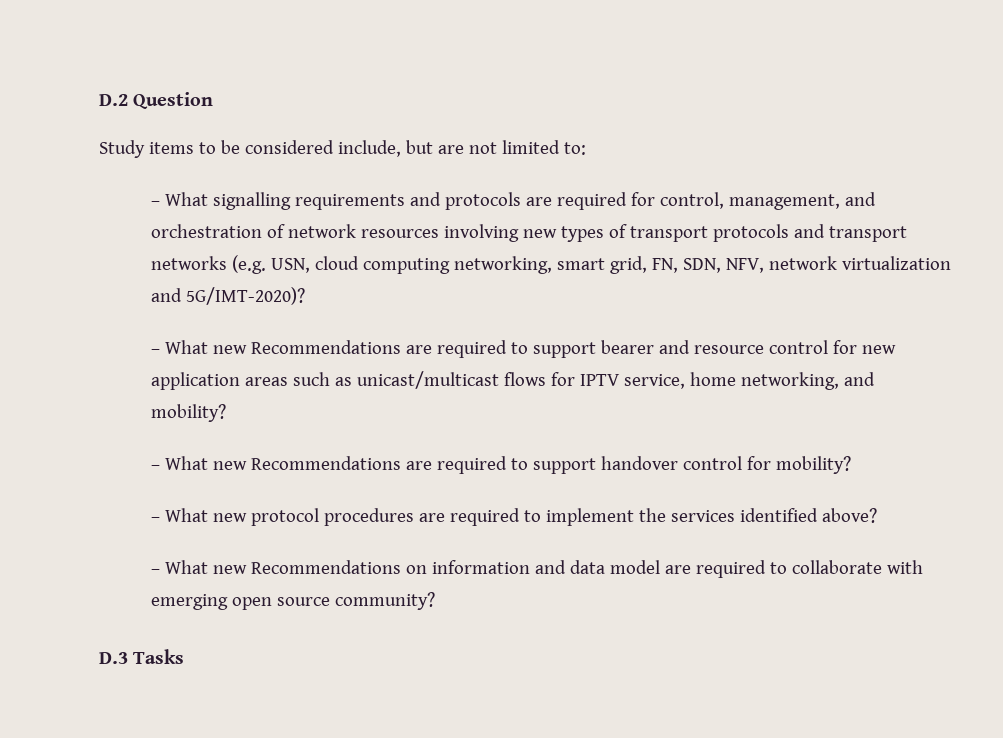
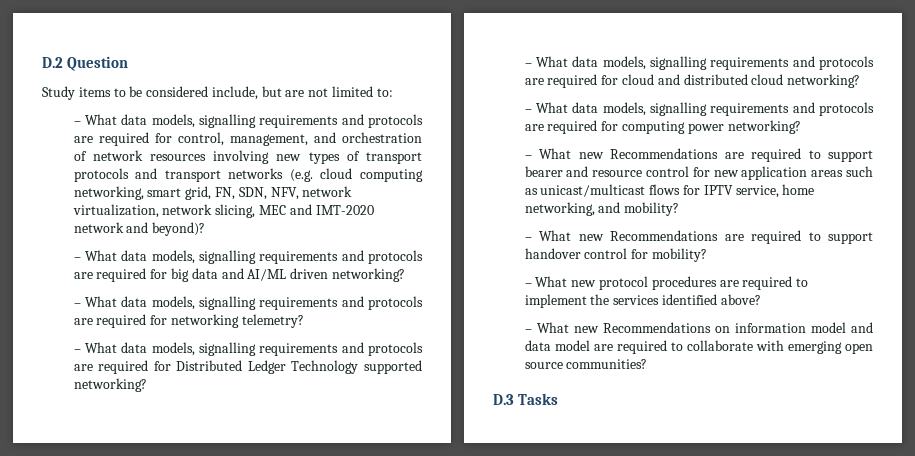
- – What signalling requirements and protocols are required for control, management, and orchestration of network resources involving new types of transport protocols and transport networks (e.g. USN, cloud computing networking, smart grid, FN, SDN, NFV, network virtualization and 5G/IMT-2020)?
+ – What data models, signalling requirements and protocols are required for control, management, and orchestration of network resources involving new types of transport protocols and transport networks (e.g. cloud computing networking, smart grid, FN, SDN, NFV, network virtualization, network slicing, MEC and IMT-2020 network and beyond)?
+ – What data models, signalling requirements and protocols are required for big data and AI/ML driven networking?
+ – What data models, signalling requirements and protocols are required for networking telemetry?
+ – What data models, signalling requirements and protocols are required for Distributed Ledger Technology supported networking?
+ – What data models, signalling requirements and protocols are required for cloud and distributed cloud networking?
+ – What data models, signalling requirements and protocols are required for computing power networking?
- – What new Recommendations on information and data model are required to collaborate with emerging open source community?
+ – What new Recommendations on information model and data model are required to collaborate with emerging open source communities?

